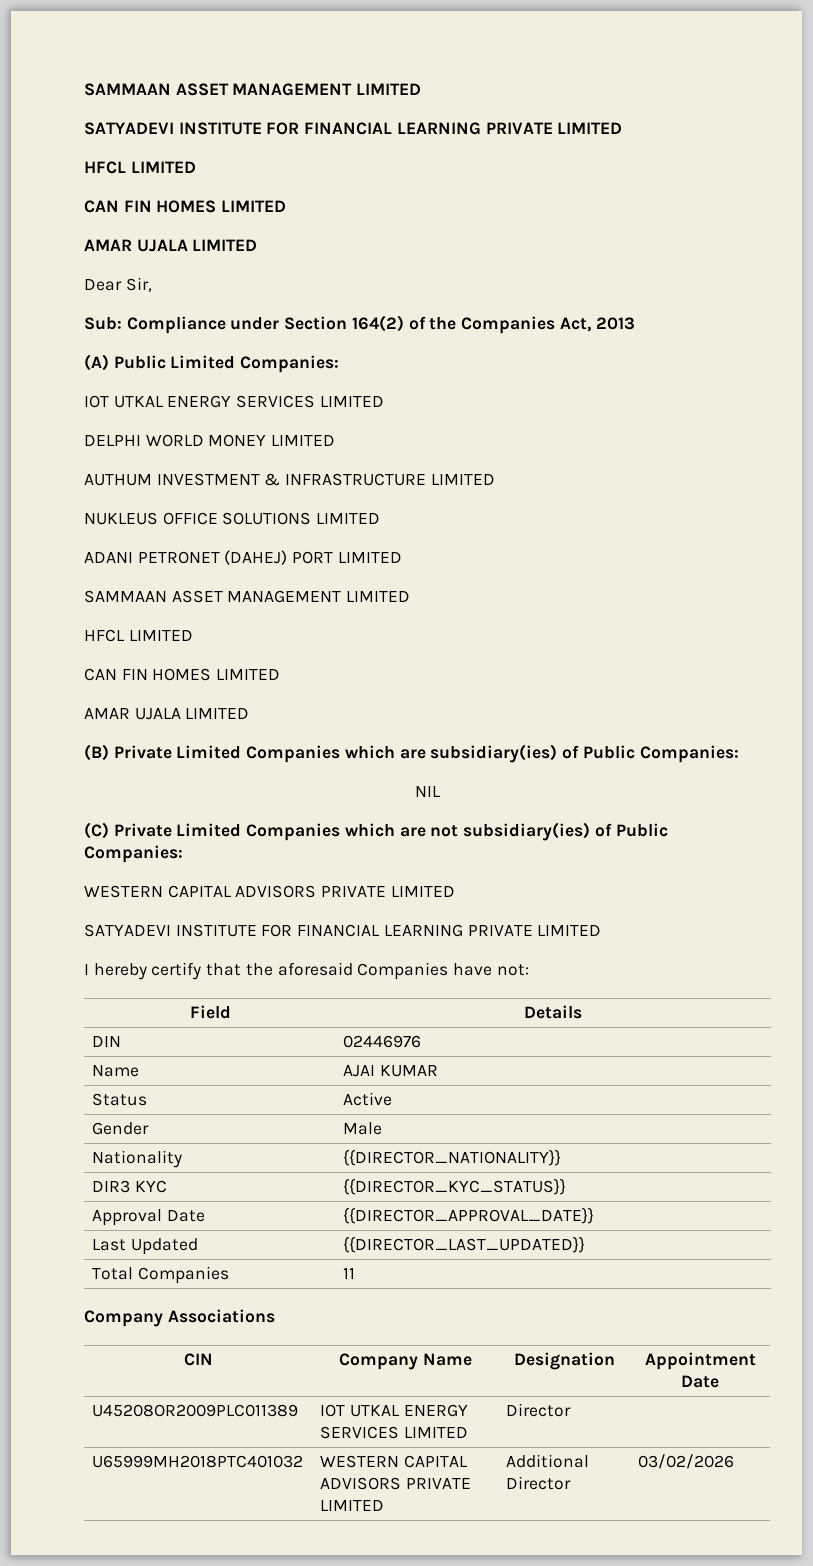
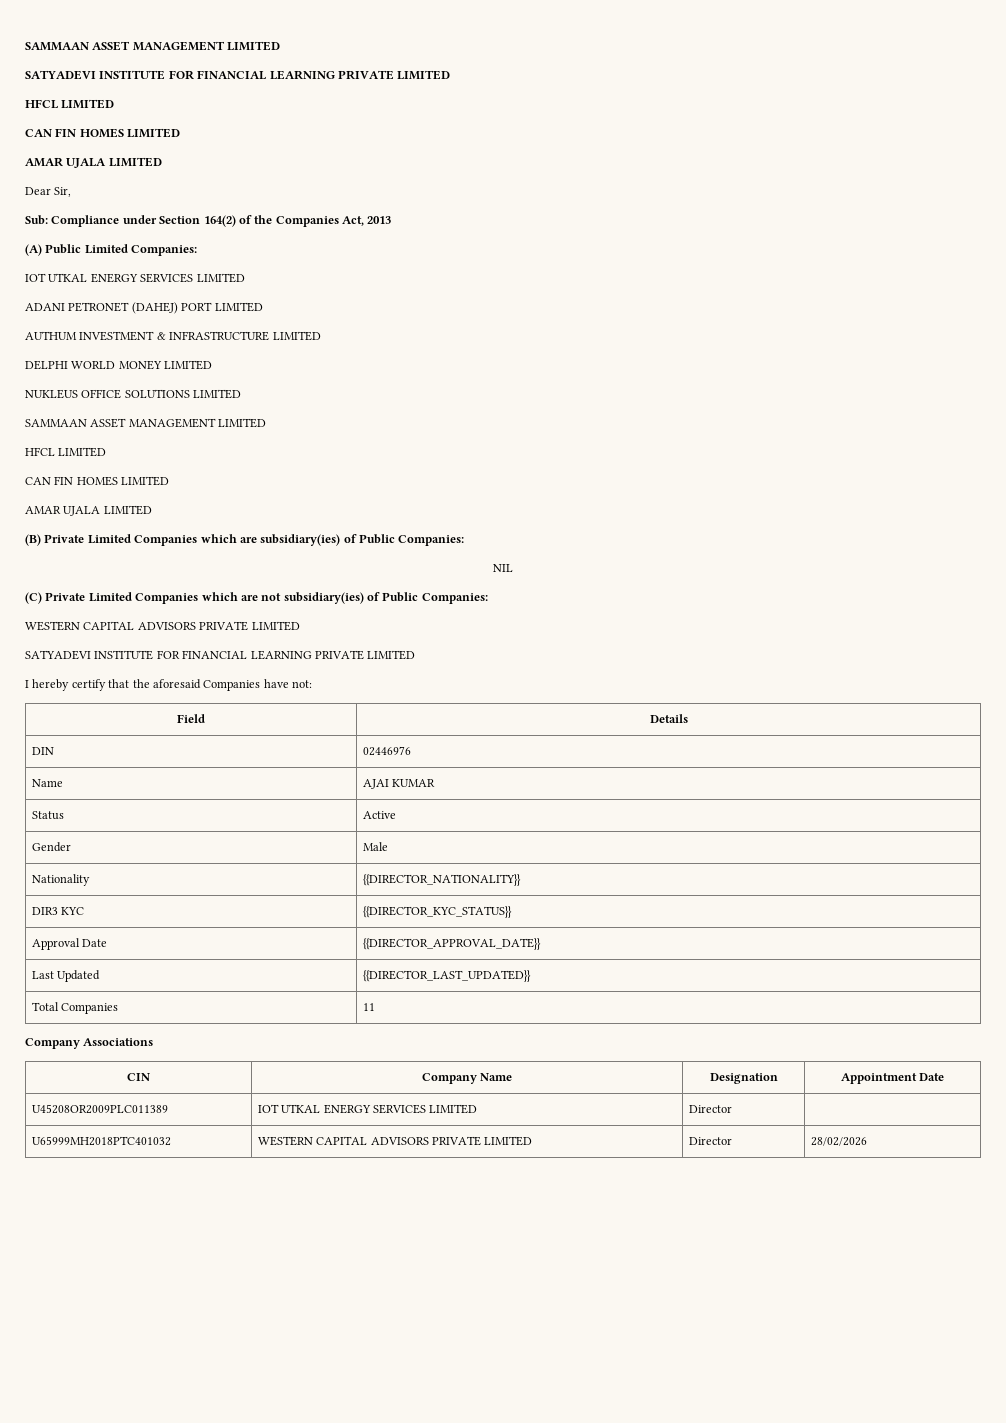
- DELPHI WORLD MONEY LIMITED
+ ADANI PETRONET (DAHEJ) PORT LIMITED
+ DELPHI WORLD MONEY LIMITED
- ADANI PETRONET (DAHEJ) PORT LIMITED
- U65999MH2018PTC401032 | WESTERN CAPITAL ADVISORS PRIVATE LIMITED | Additional Director | 03/02/2026
+ U65999MH2018PTC401032 | WESTERN CAPITAL ADVISORS PRIVATE LIMITED | Director | 28/02/2026

